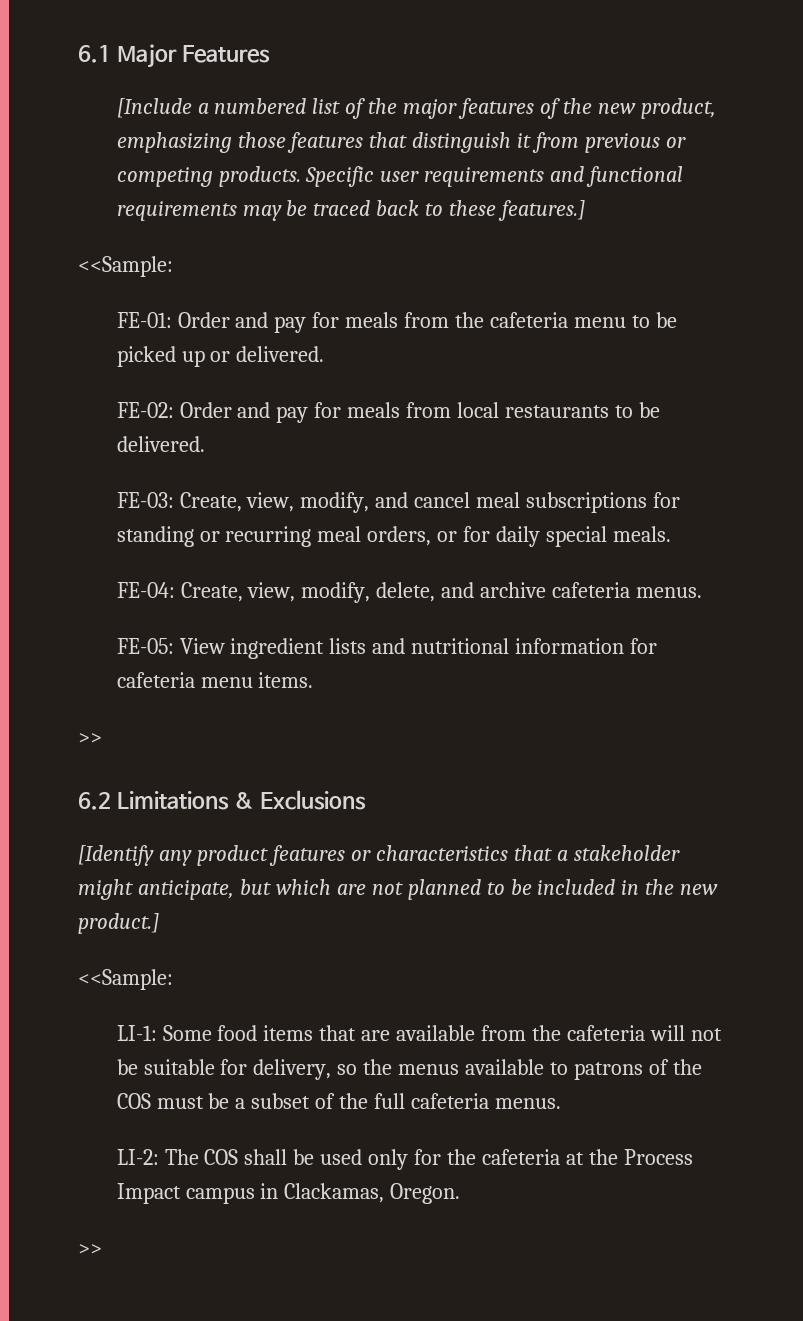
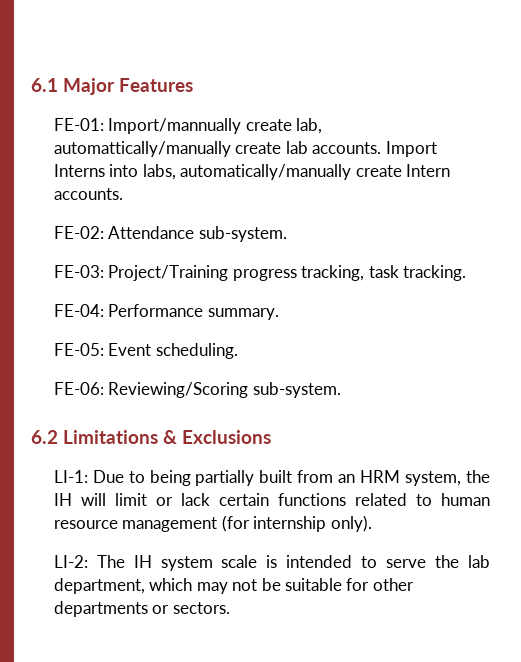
- [Include a numbered list of the major features of the new product, emphasizing those features that distinguish it from previous or competing products. Specific user requirements and functional requirements may be traced back to these features.]
- <<Sample:
- FE-01: Order and pay for meals from the cafeteria menu to be picked up or delivered.
- FE-02: Order and pay for meals from local restaurants to be delivered.
- FE-03: Create, view, modify, and cancel meal subscriptions for standing or recurring meal orders, or for daily special meals.
- FE-04: Create, view, modify, delete, and archive cafeteria menus.
- FE-05: View ingredient lists and nutritional information for cafeteria menu items.
- >>
+ FE-01: Import/mannually create lab, automattically/manually create lab accounts. Import Interns into labs, automatically/manually create Intern accounts.
+ FE-02: Attendance sub-system.
+ FE-03: Project/Training progress tracking, task tracking.
+ FE-04: Performance summary.
+ FE-05: Event scheduling.
+ FE-06: Reviewing/Scoring sub-system.
  6.2 Limitations & Exclusions
- [Identify any product features or characteristics that a stakeholder might anticipate, but which are not planned to be included in the new product.]
- <<Sample:
- LI-1: Some food items that are available from the cafeteria will not be suitable for delivery, so the menus available to patrons of the COS must be a subset of the full cafeteria menus.
- LI-2: The COS shall be used only for the cafeteria at the Process Impact campus in Clackamas, Oregon.
- >>
+ LI-1: Due to being partially built from an HRM system, the IH will limit or lack certain functions related to human resource management (for internship only).
+ LI-2: The IH system scale is intended to serve the lab department, which may not be suitable for other departments or sectors.

